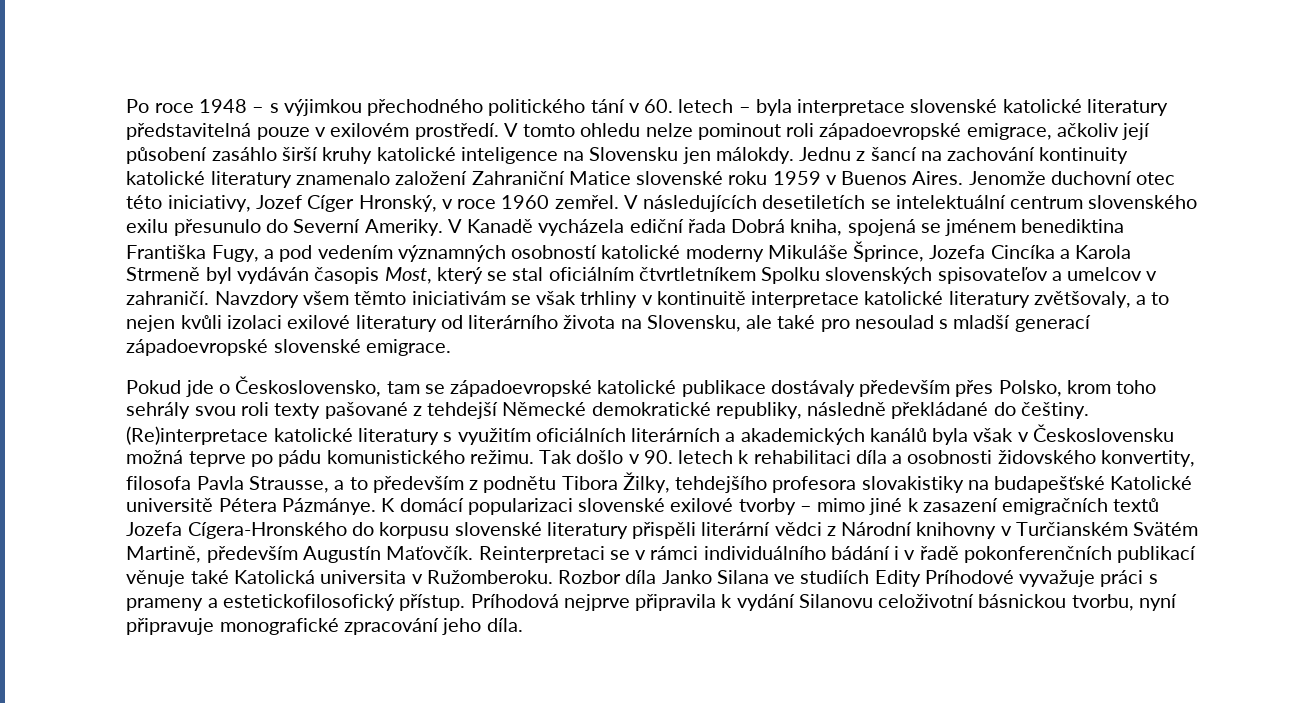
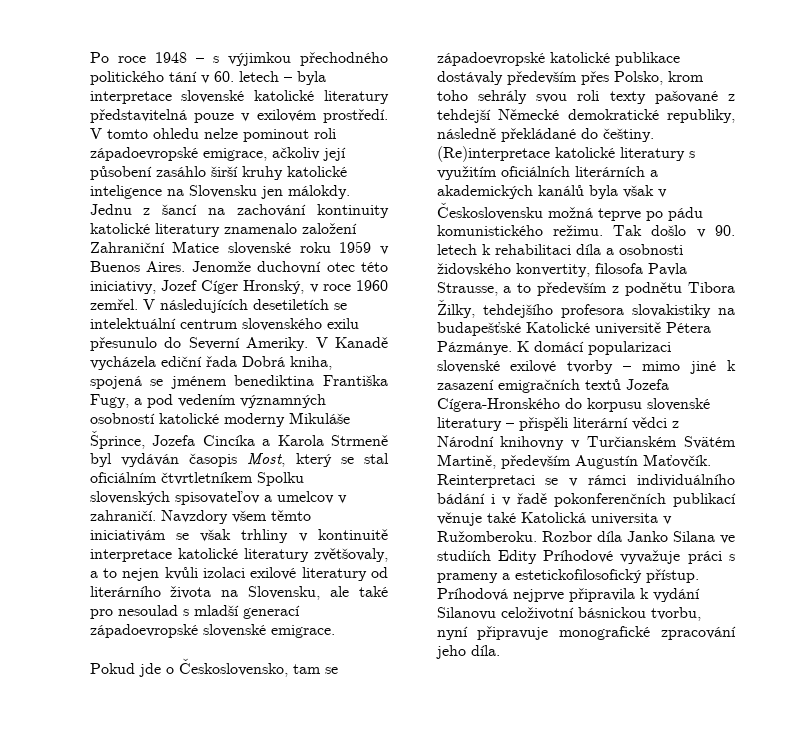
- K domácí popularizaci slovenské exilové tvorby – mimo jiné k zasazení emigračních textů Jozefa Cígera-Hronského do korpusu slovenské literatury přispěli literární vědci z Národní knihovny v Turčianském Svätém Martině, především Augustín Maťovčík.
+ K domácí popularizaci slovenské exilové tvorby – mimo jiné k zasazení emigračních textů Jozefa Cígera-Hronského do korpusu slovenské literatury – přispěli literární vědci z Národní knihovny v Turčianském Svätém Martině, především Augustín Maťovčík.

